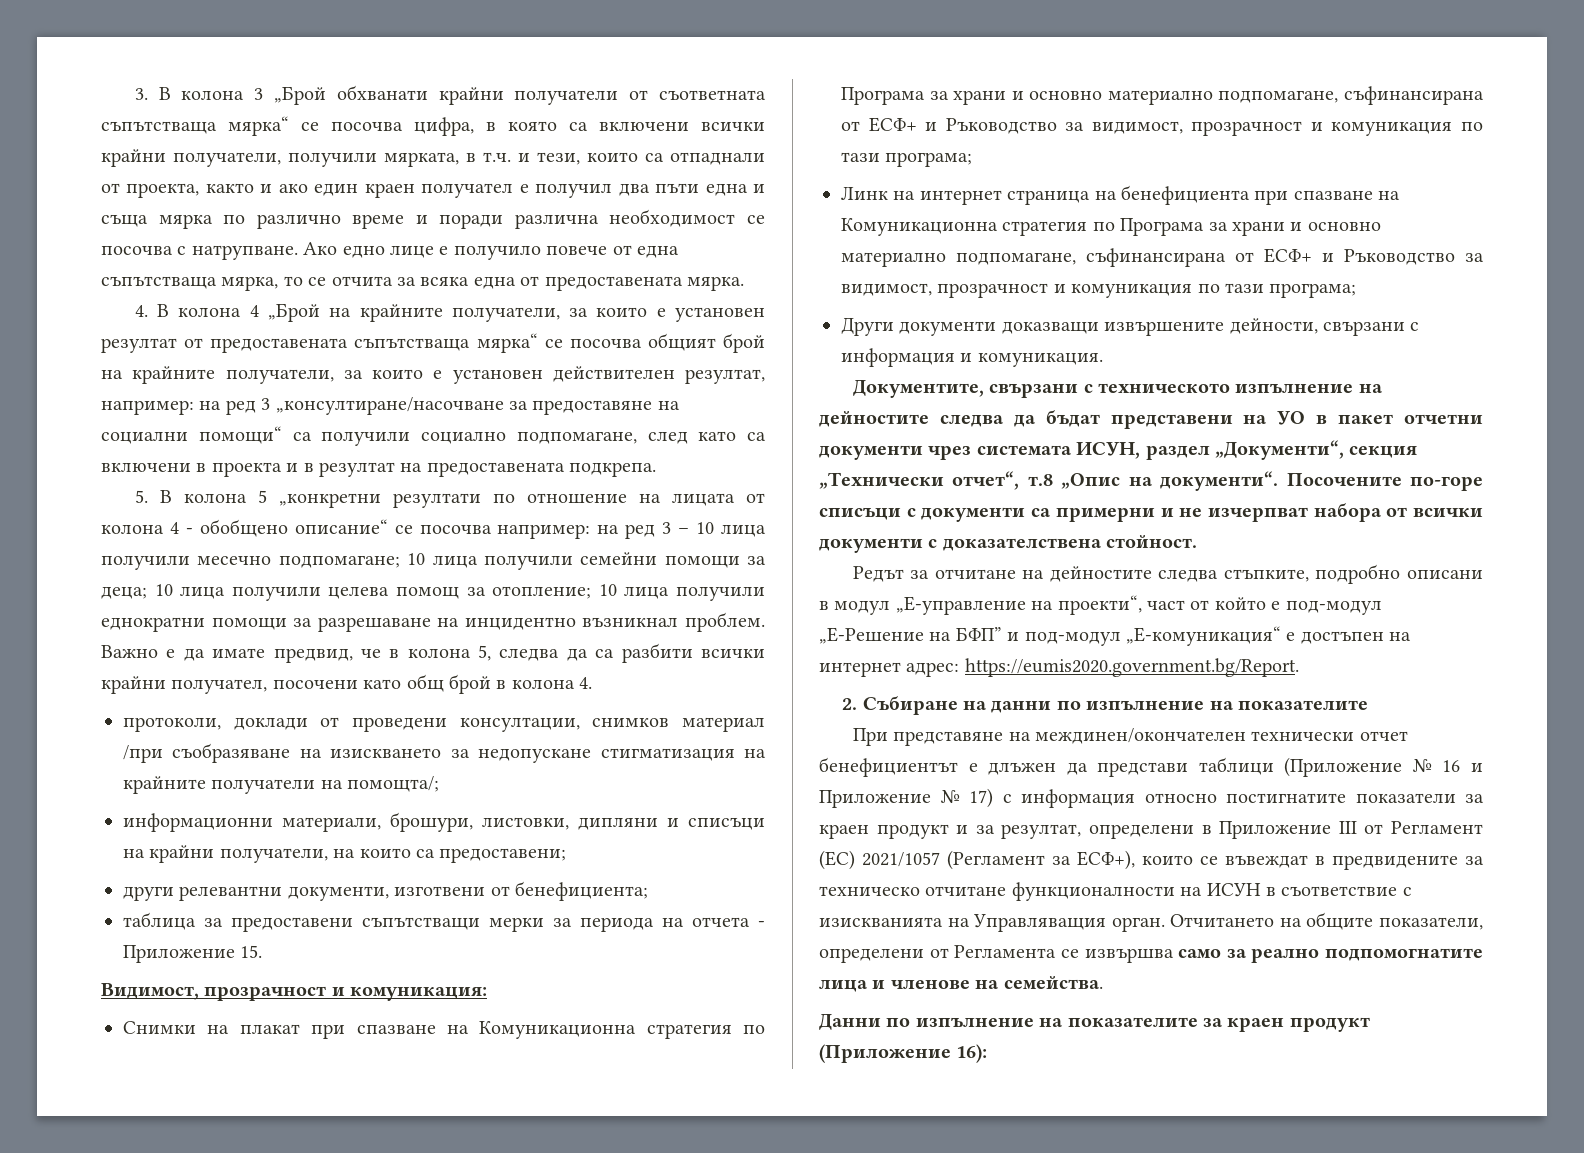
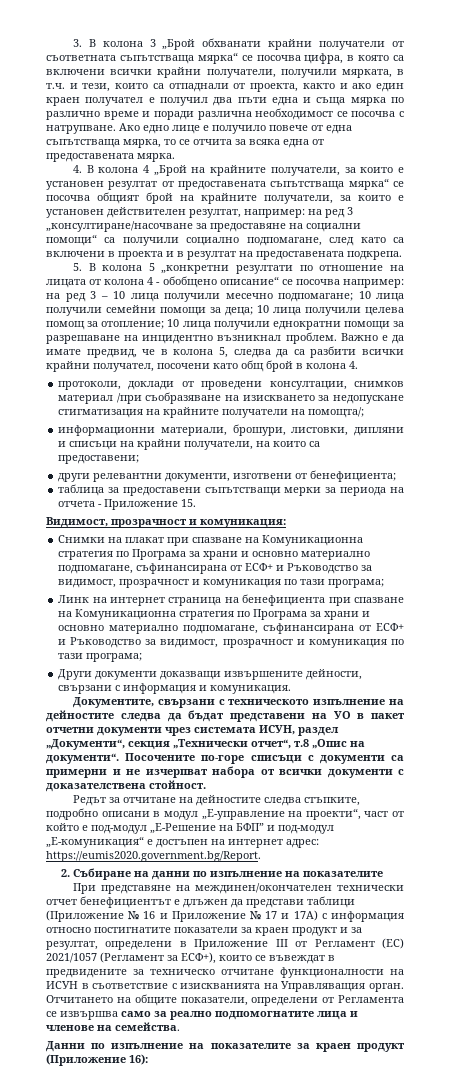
- При представяне на междинен/окончателен технически отчет бенефициентът е длъжен да представи таблици (Приложение № 16 и Приложение № 17) с информация относно постигнатите показатели за краен продукт и за резултат, определени в Приложение ІІІ от Регламент (ЕС) 2021/1057 (Регламент за ЕСФ+), които се въвеждат в предвидените за техническо отчитане функционалности на ИСУН в съответствие с изискванията на Управляващия орган.
+ При представяне на междинен/окончателен технически отчет бенефициентът е длъжен да представи таблици (Приложение № 16 и Приложение № 17 и 17А) с информация относно постигнатите показатели за краен продукт и за резултат, определени в Приложение ІІІ от Регламент (ЕС) 2021/1057 (Регламент за ЕСФ+), които се въвеждат в предвидените за техническо отчитане функционалности на ИСУН в съответствие с изискванията на Управляващия орган.

